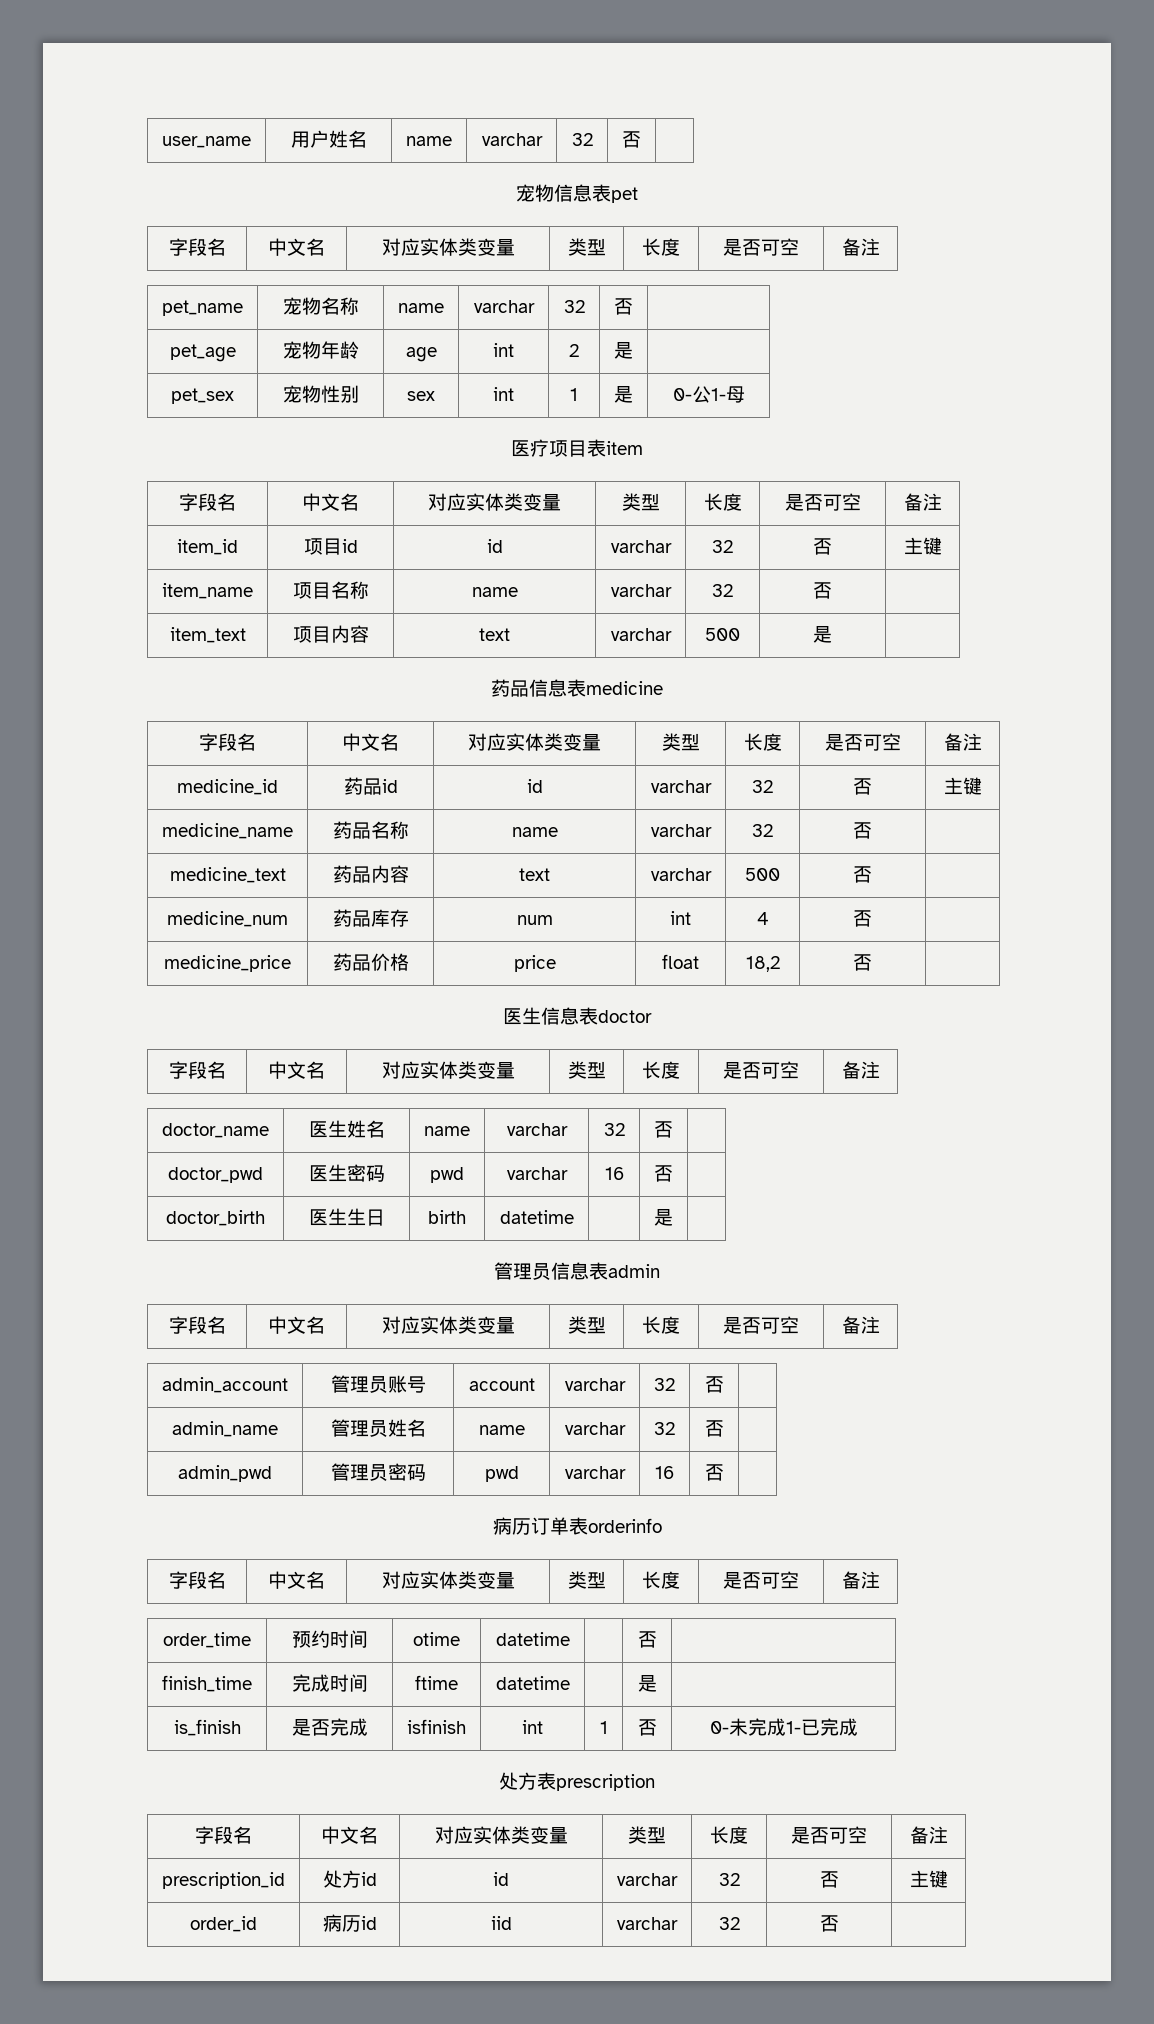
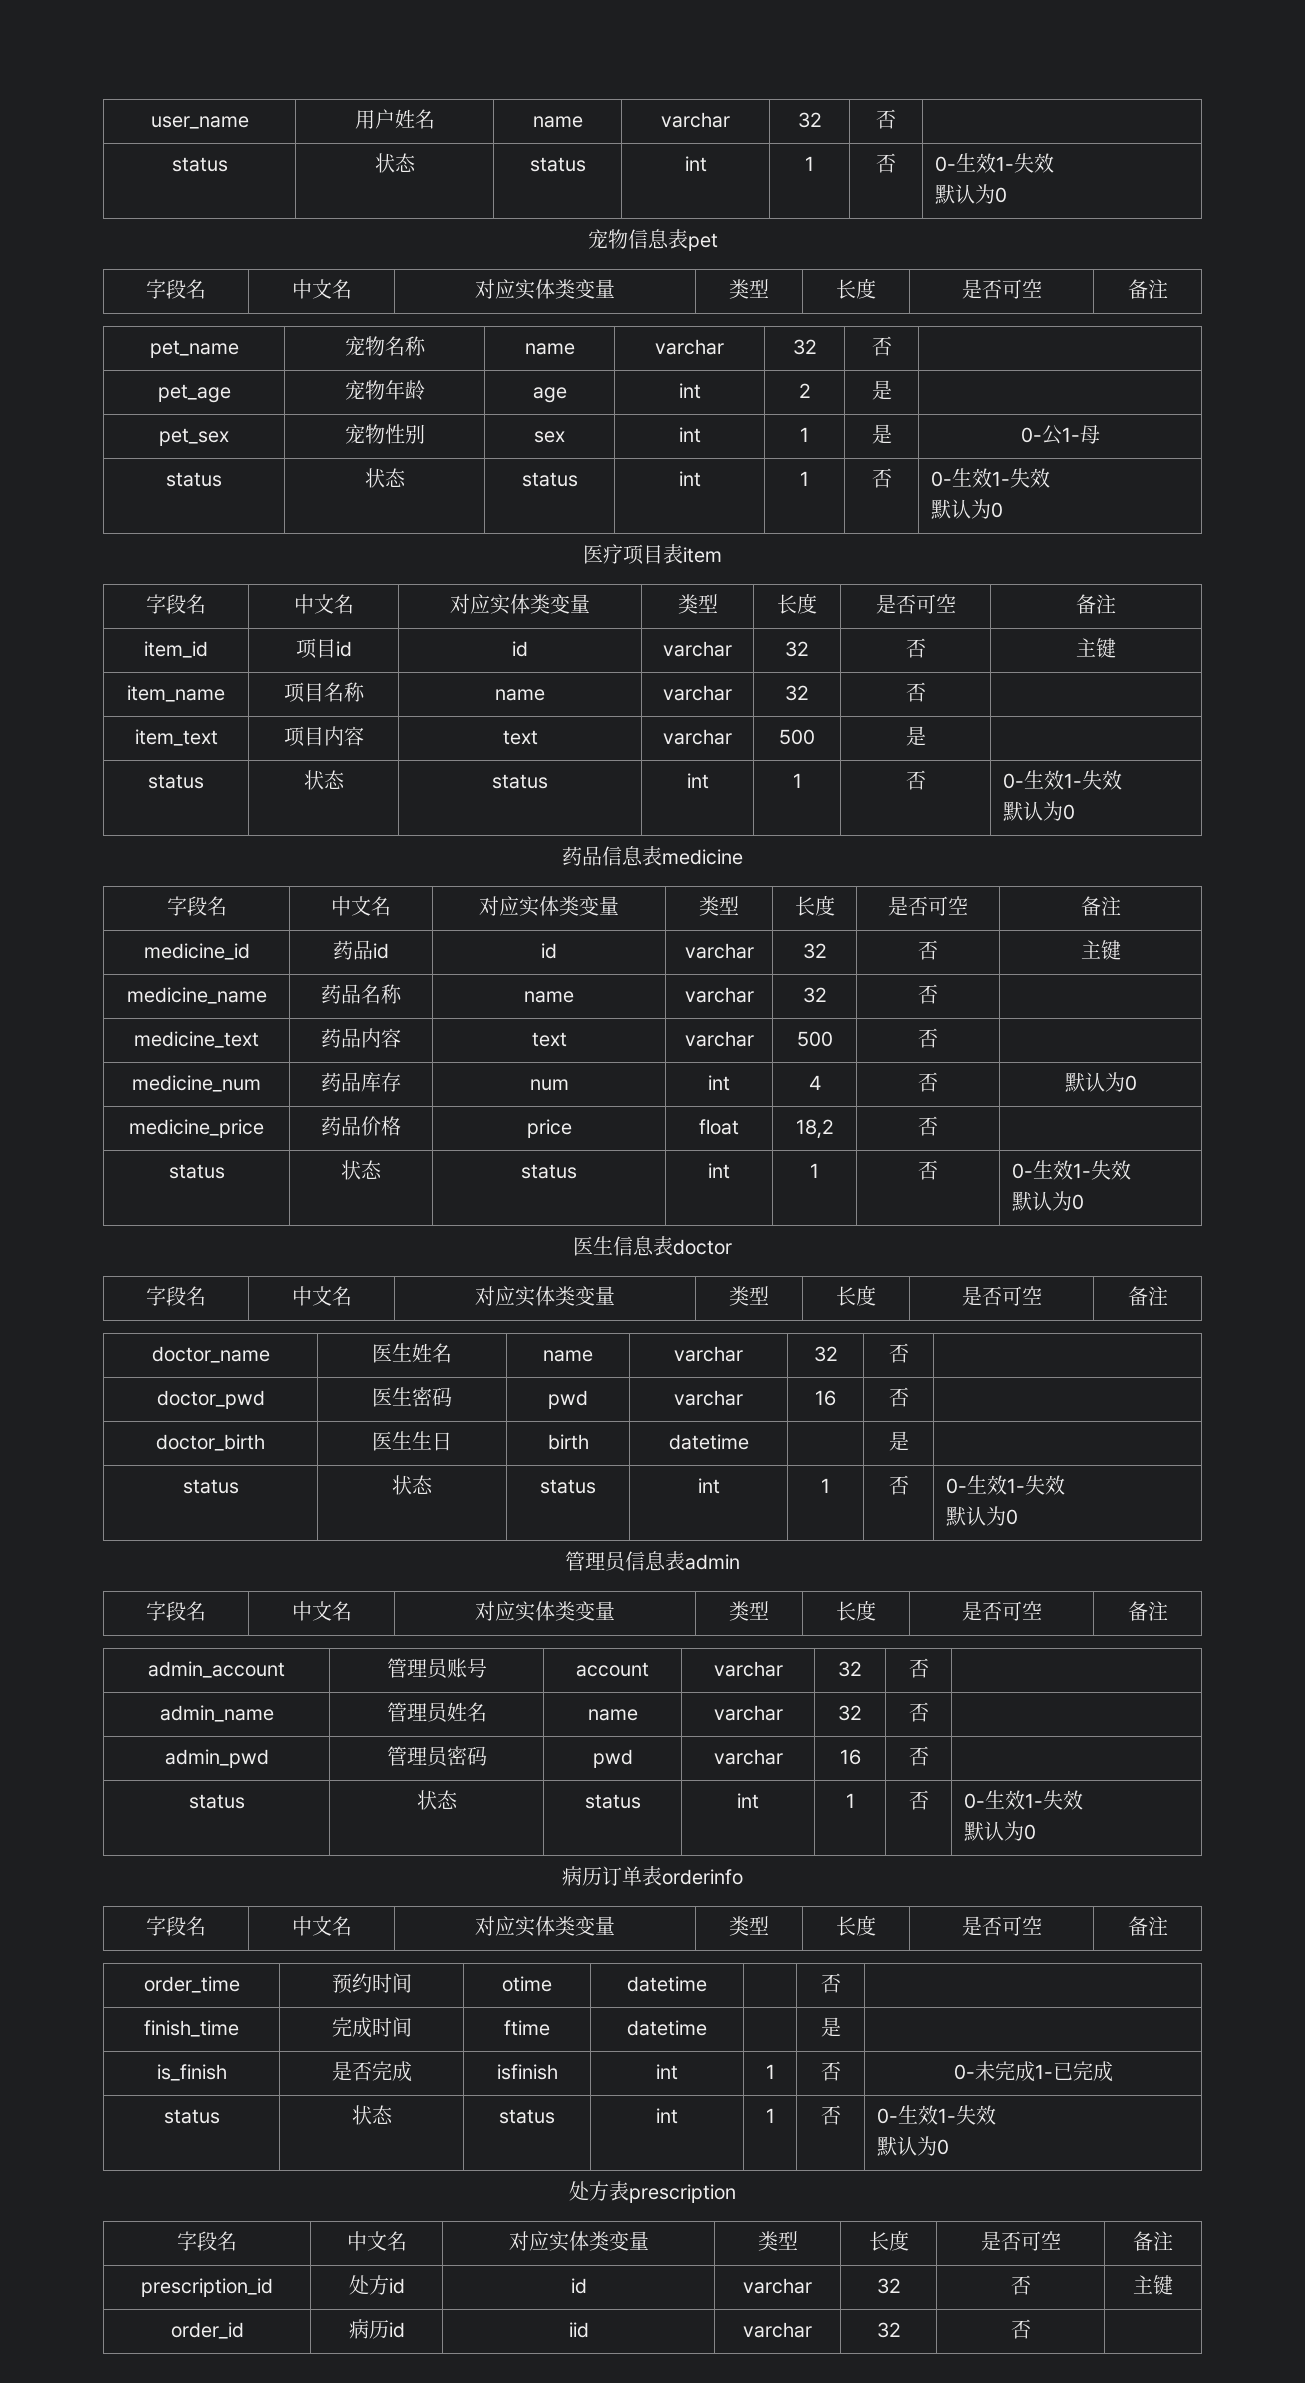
  user_name | 用户姓名 | name | varchar | 32 | 否 |
+ status | 状态 | status | int | 1 | 否 | 0-生效1-失效
+ 默认为0
  pet_sex | 宠物性别 | sex | int | 1 | 是 | 0-公1-母
+ status | 状态 | status | int | 1 | 否 | 0-生效1-失效
+ 默认为0
  item_text | 项目内容 | text | varchar | 500 | 是 |
+ status | 状态 | status | int | 1 | 否 | 0-生效1-失效
+ 默认为0
- medicine_num | 药品库存 | num | int | 4 | 否 |
+ medicine_num | 药品库存 | num | int | 4 | 否 | 默认为0
  medicine_price | 药品价格 | price | float | 18,2 | 否 |
+ status | 状态 | status | int | 1 | 否 | 0-生效1-失效
+ 默认为0
  doctor_birth | 医生生日 | birth | datetime | | 是 |
+ status | 状态 | status | int | 1 | 否 | 0-生效1-失效
+ 默认为0
  admin_pwd | 管理员密码 | pwd | varchar | 16 | 否 |
+ status | 状态 | status | int | 1 | 否 | 0-生效1-失效
+ 默认为0
  is_finish | 是否完成 | isfinish | int | 1 | 否 | 0-未完成1-已完成
+ status | 状态 | status | int | 1 | 否 | 0-生效1-失效
+ 默认为0

